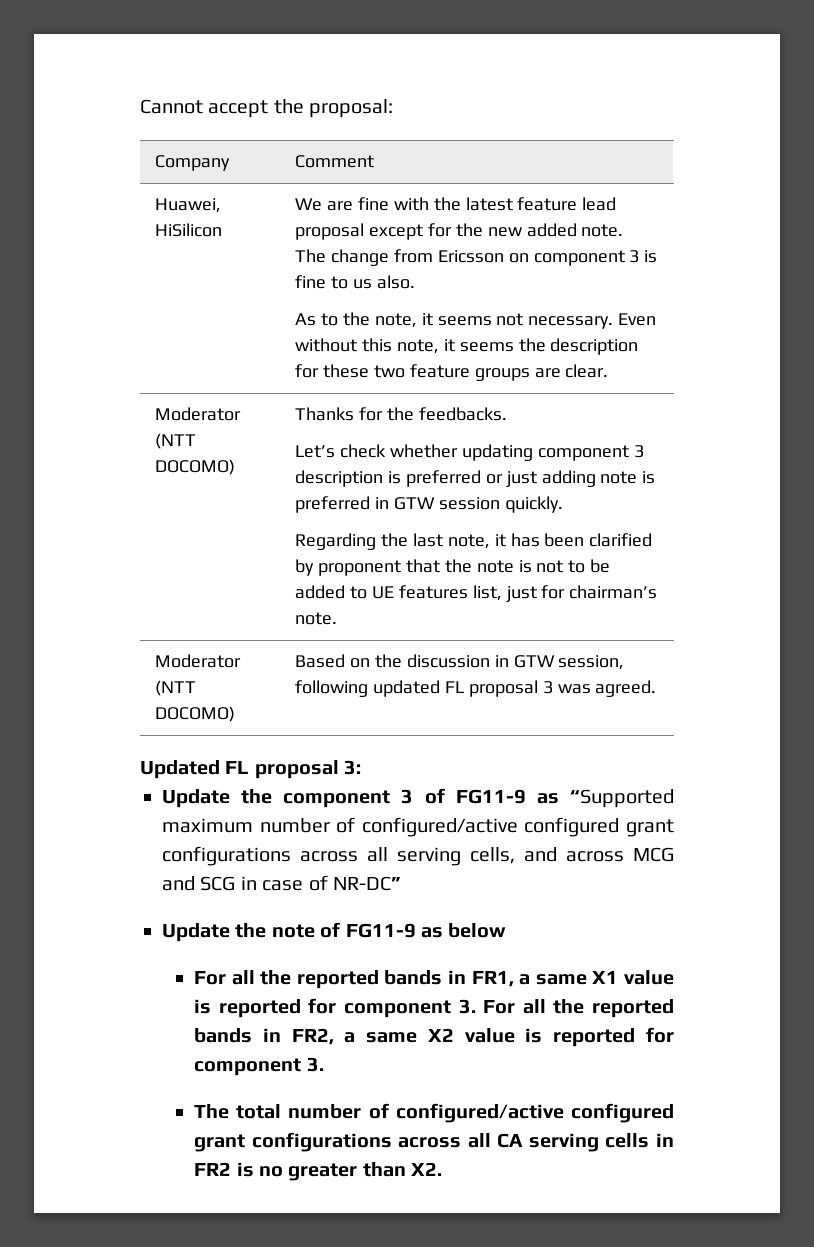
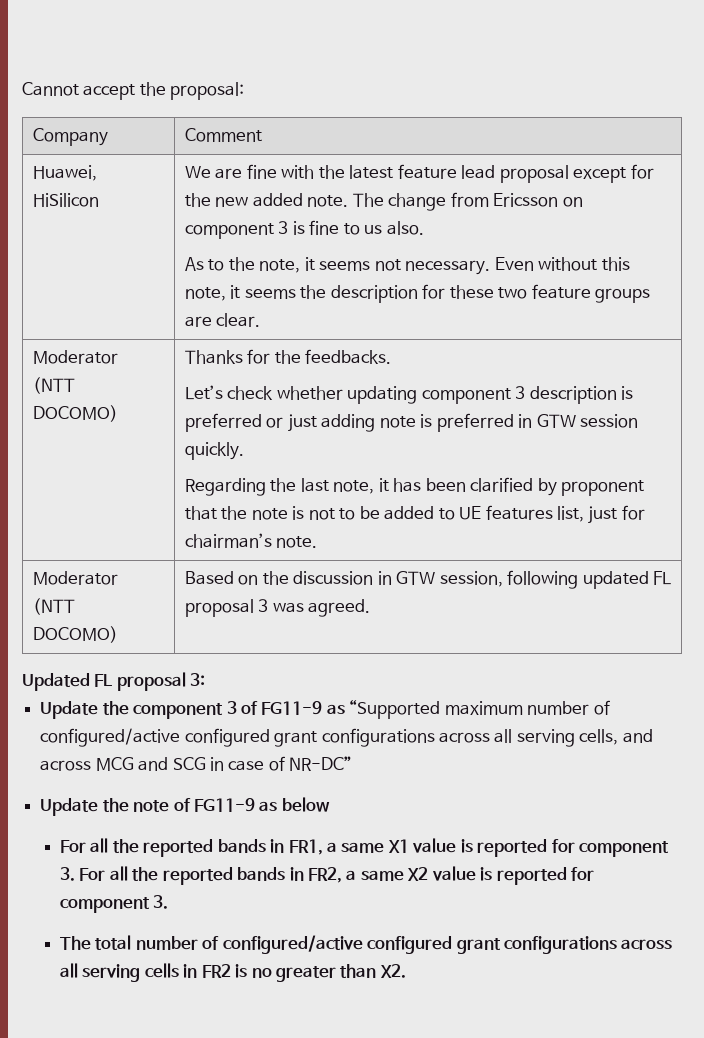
- The total number of configured/active configured grant configurations across all CA serving cells in FR2 is no greater than X2.
+ The total number of configured/active configured grant configurations across all serving cells in FR2 is no greater than X2.

